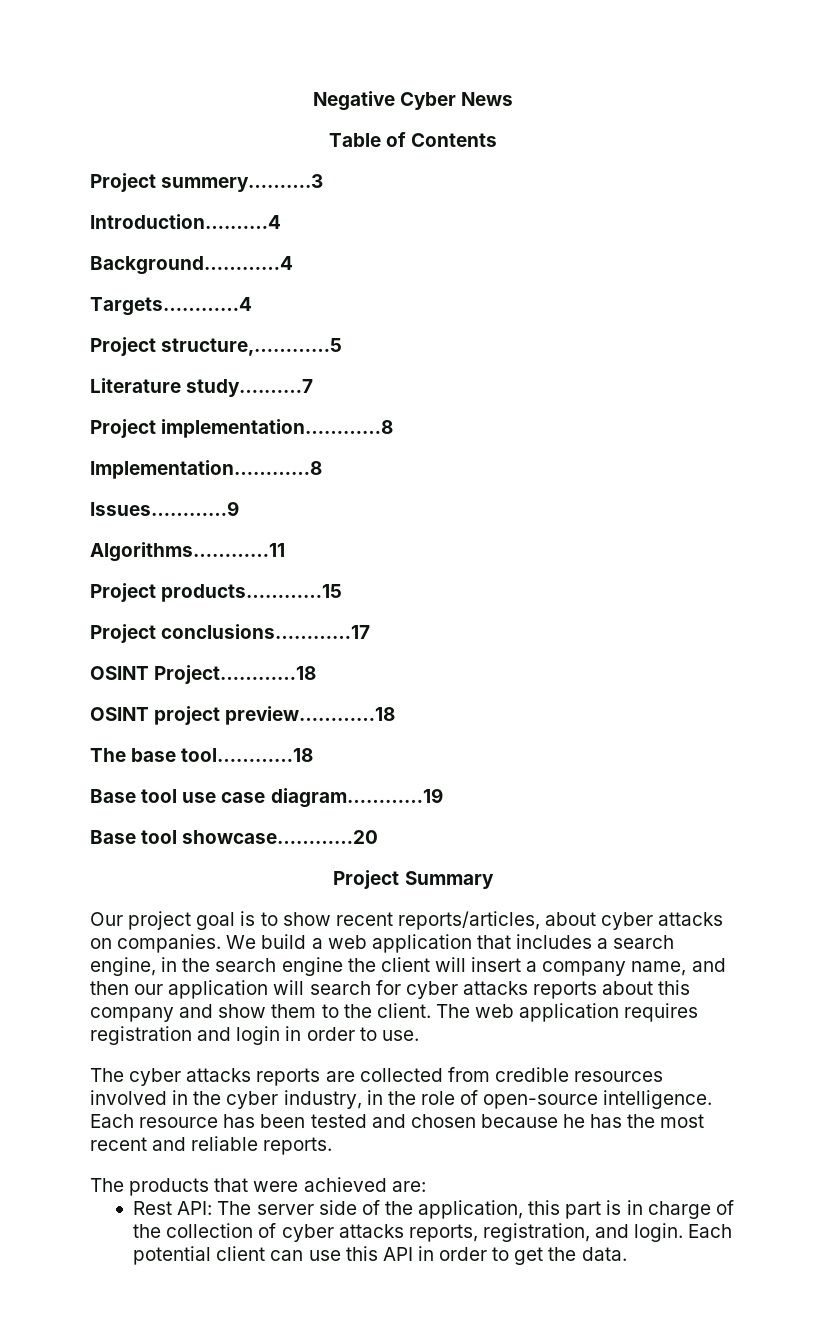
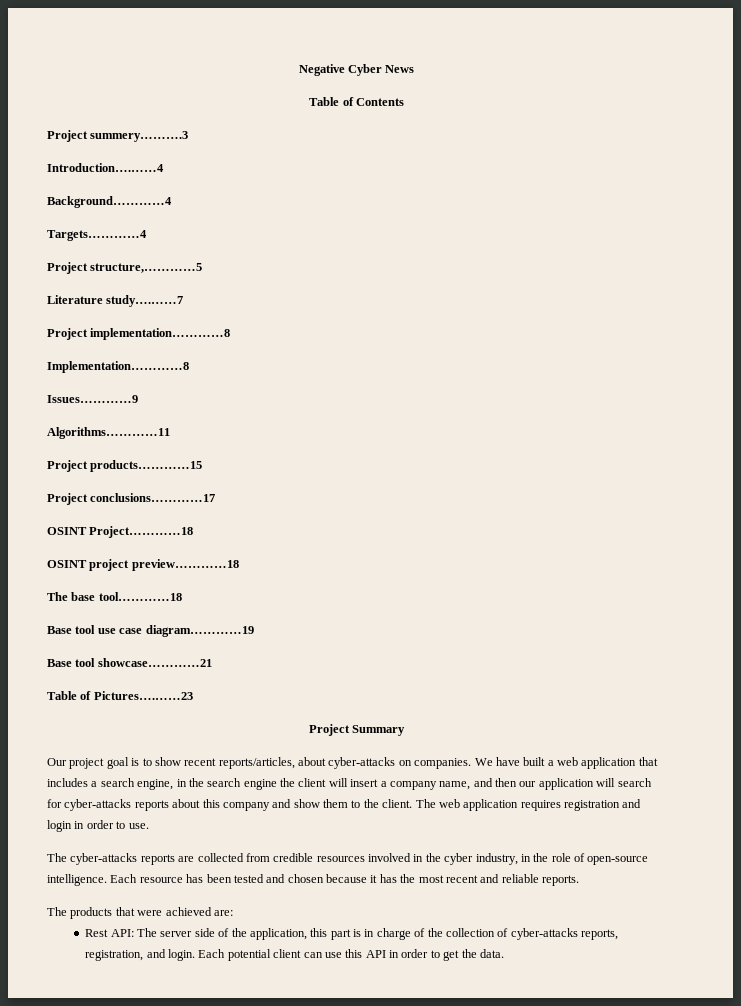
- Base tool showcase…………20
+ Base tool showcase…………21
+ Table of Pictures….……23
- Our project goal is to show recent reports/articles, about cyber attacks on companies.
+ Our project goal is to show recent reports/articles, about cyber-attacks on companies.
- We build a web application that includes a search engine, in the search engine the client will insert a company name, and then our application will search for cyber attacks reports about this company and show them to the client.
+ We have built a web application that includes a search engine, in the search engine the client will insert a company name, and then our application will search for cyber-attacks reports about this company and show them to the client.
- The cyber attacks reports are collected from credible resources involved in the cyber industry, in the role of open-source intelligence.
+ The cyber-attacks reports are collected from credible resources involved in the cyber industry, in the role of open-source intelligence.
- Each resource has been tested and chosen because he has the most recent and reliable reports.
+ Each resource has been tested and chosen because it has the most recent and reliable reports.
- Rest API: The server side of the application, this part is in charge of the collection of cyber attacks reports, registration, and login.
+ Rest API: The server side of the application, this part is in charge of the collection of cyber-attacks reports, registration, and login.

